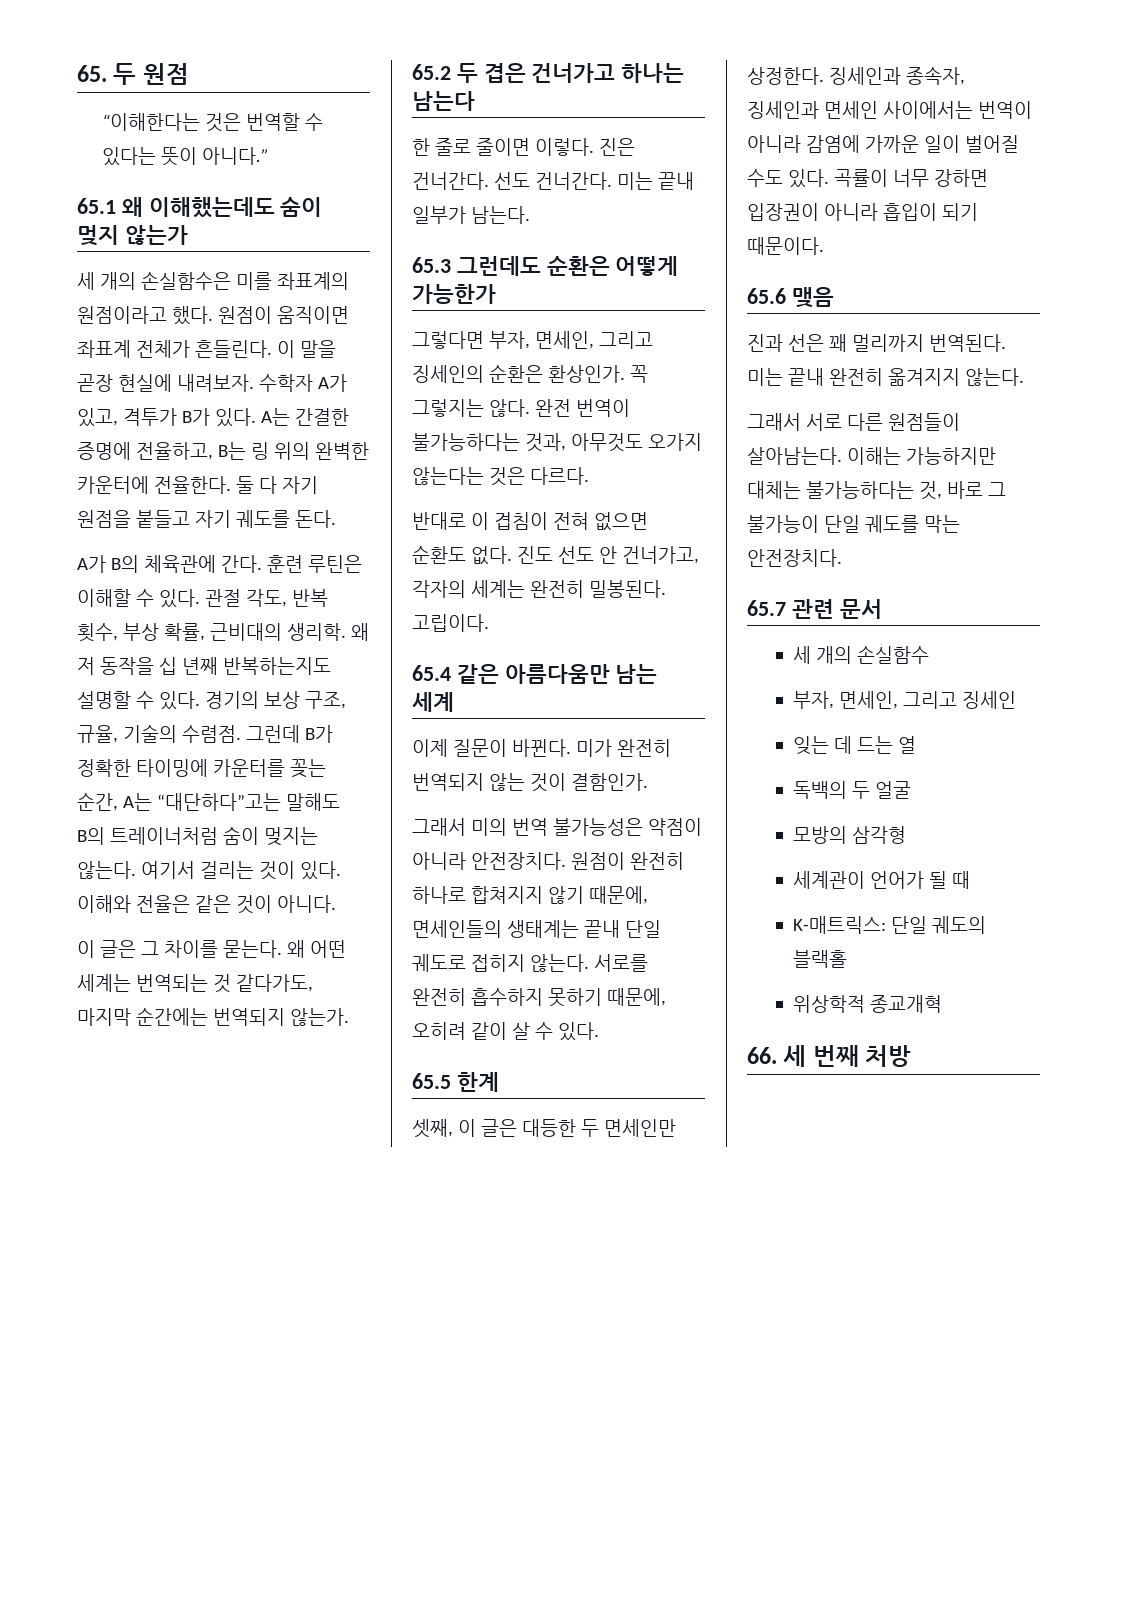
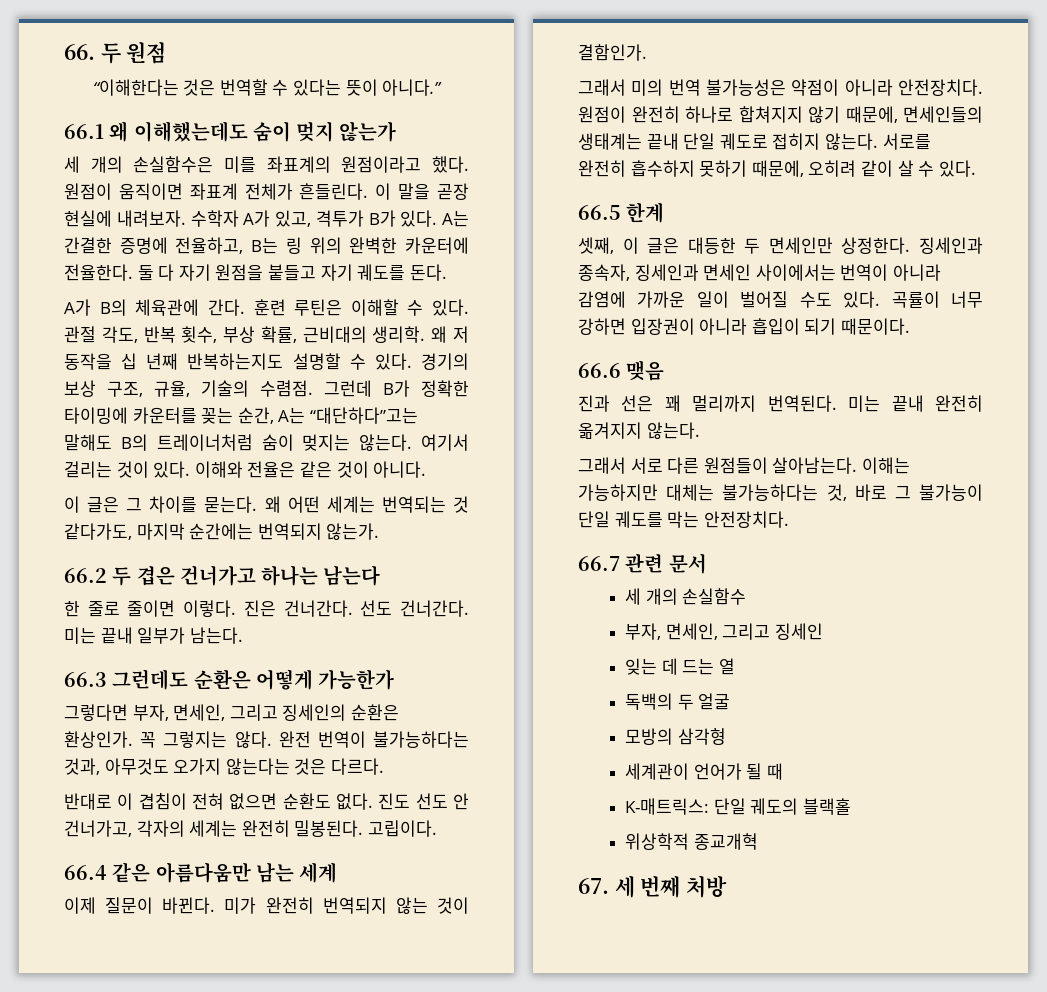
- 65. 두 원점
+ 66. 두 원점
- 65.1 왜 이해했는데도 숨이 멎지 않는가
+ 66.1 왜 이해했는데도 숨이 멎지 않는가
- 65.2 두 겹은 건너가고 하나는 남는다
+ 66.2 두 겹은 건너가고 하나는 남는다
- 65.3 그런데도 순환은 어떻게 가능한가
+ 66.3 그런데도 순환은 어떻게 가능한가
- 65.4 같은 아름다움만 남는 세계
+ 66.4 같은 아름다움만 남는 세계
- 65.5 한계
+ 66.5 한계
- 65.6 맺음
+ 66.6 맺음
- 65.7 관련 문서
+ 66.7 관련 문서
- 66. 세 번째 처방
+ 67. 세 번째 처방

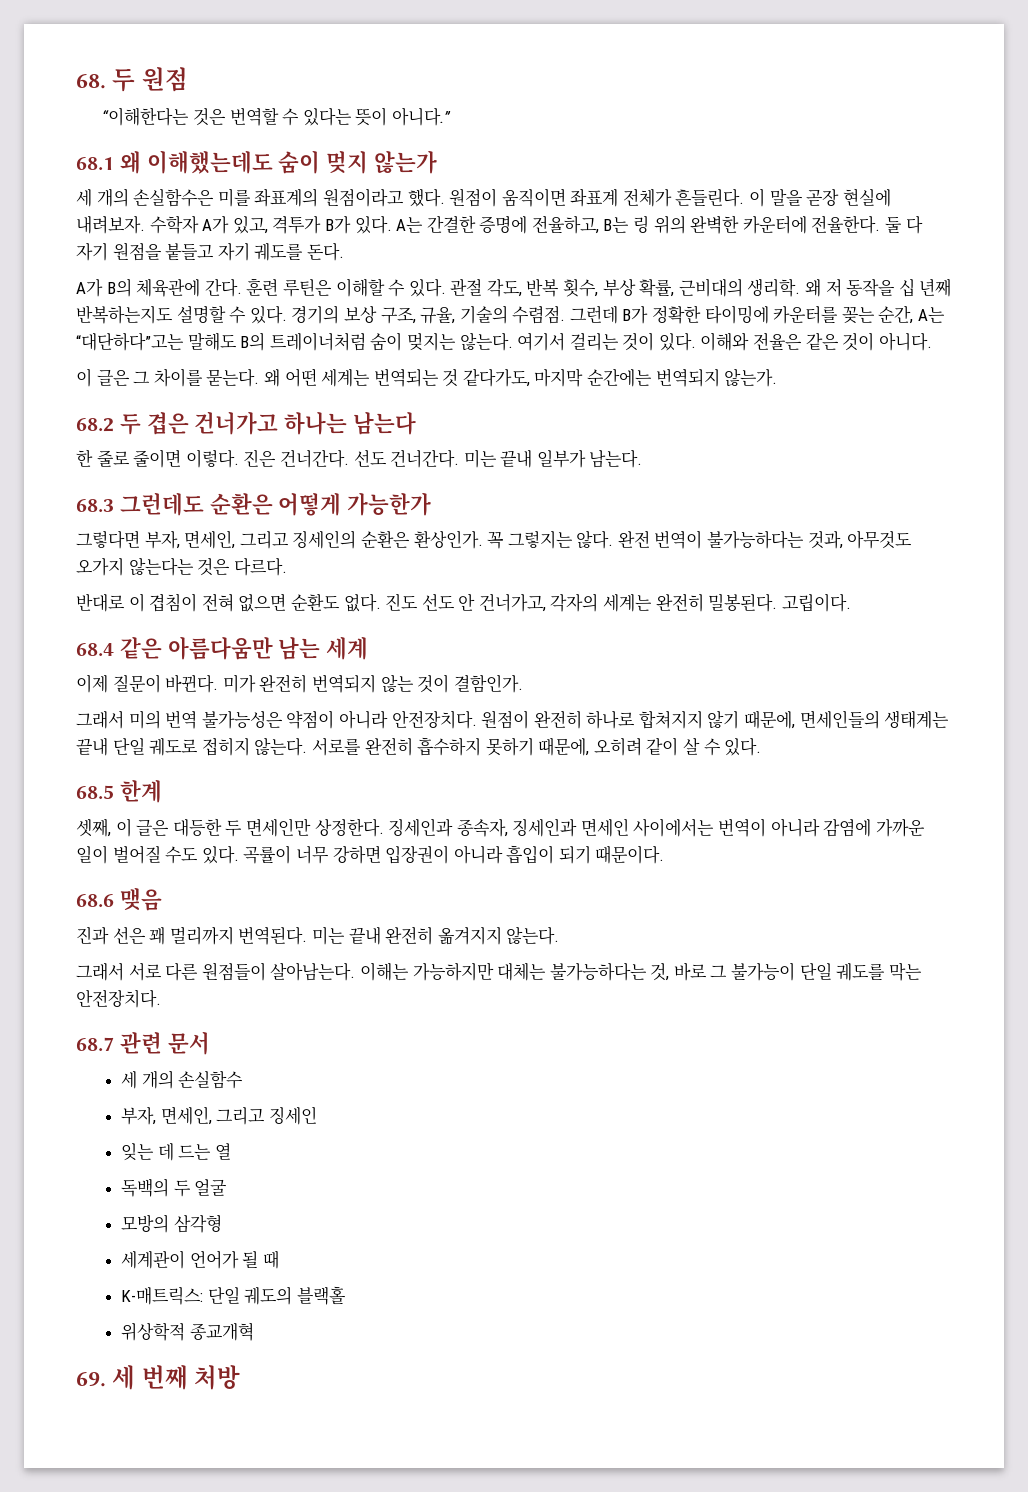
- 66. 두 원점
+ 68. 두 원점
- 66.1 왜 이해했는데도 숨이 멎지 않는가
+ 68.1 왜 이해했는데도 숨이 멎지 않는가
- 66.2 두 겹은 건너가고 하나는 남는다
+ 68.2 두 겹은 건너가고 하나는 남는다
- 66.3 그런데도 순환은 어떻게 가능한가
+ 68.3 그런데도 순환은 어떻게 가능한가
- 66.4 같은 아름다움만 남는 세계
+ 68.4 같은 아름다움만 남는 세계
- 66.5 한계
+ 68.5 한계
- 66.6 맺음
+ 68.6 맺음
- 66.7 관련 문서
+ 68.7 관련 문서
- 67. 세 번째 처방
+ 69. 세 번째 처방

